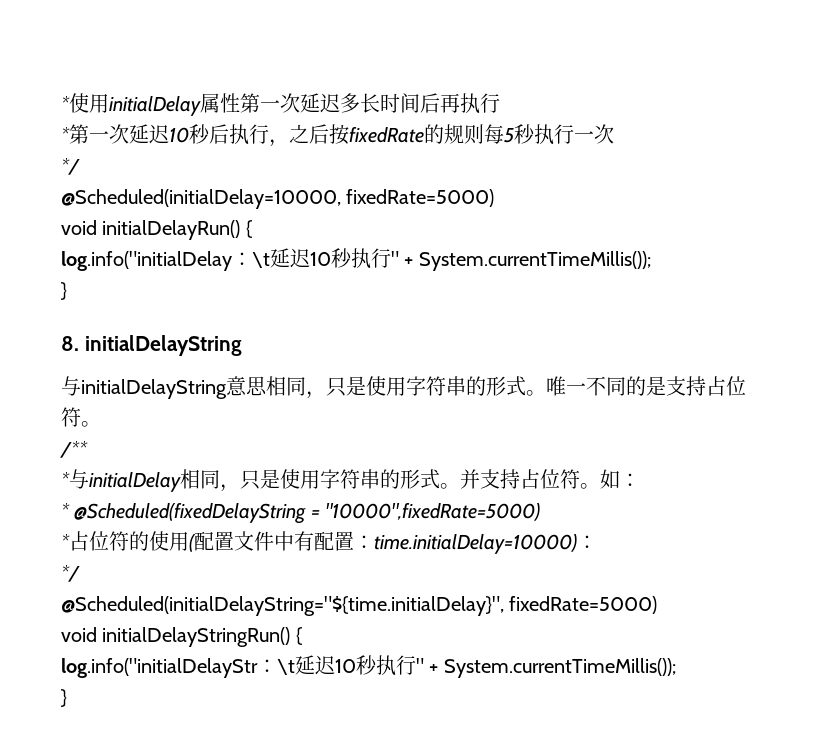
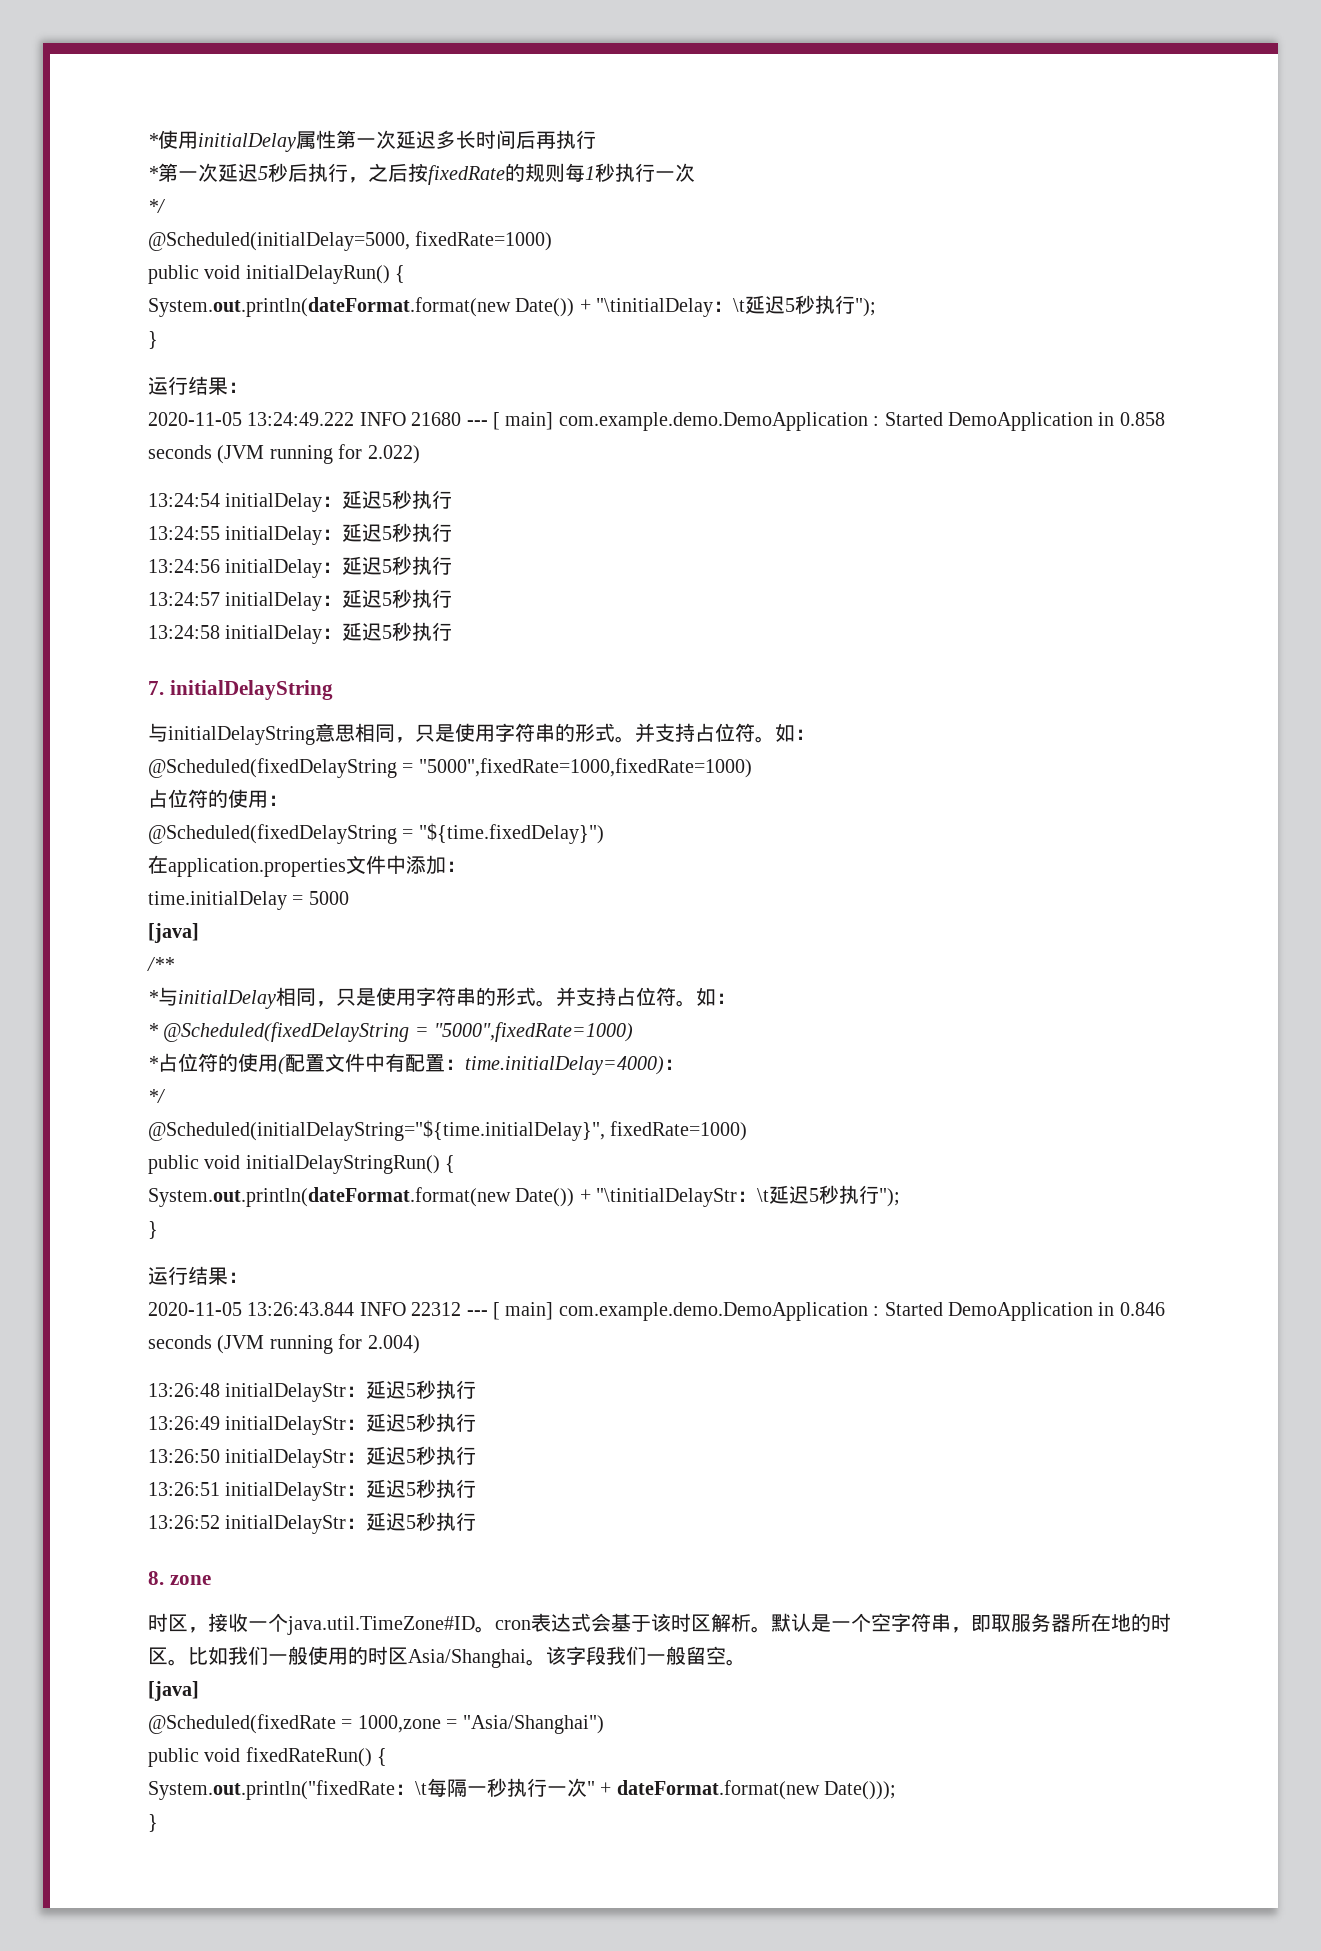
- *第一次延迟10秒后执行，之后按fixedRate的规则每5秒执行一次
+ *第一次延迟5秒后执行，之后按fixedRate的规则每1秒执行一次
- @Scheduled(initialDelay=10000, fixedRate=5000)
- void initialDelayRun() {
+ @Scheduled(initialDelay=5000, fixedRate=1000)
+ public void initialDelayRun() {
- log.info("initialDelay：\t延迟10秒执行" + System.currentTimeMillis());
+ System.out.println(dateFormat.format(new Date()) + "\tinitialDelay：\t延迟5秒执行");
  }
- 8. initialDelayString
+ 运行结果：
+ 2020-11-05 13:24:49.222 INFO 21680 --- [ main] com.example.demo.DemoApplication : Started DemoApplication in 0.858 seconds (JVM running for 2.022)
+ 13:24:54 initialDelay：延迟5秒执行
+ 13:24:55 initialDelay：延迟5秒执行
+ 13:24:56 initialDelay：延迟5秒执行
+ 13:24:57 initialDelay：延迟5秒执行
+ 13:24:58 initialDelay：延迟5秒执行
+ 7. initialDelayString
- 与initialDelayString意思相同，只是使用字符串的形式。唯一不同的是支持占位符。
+ 与initialDelayString意思相同，只是使用字符串的形式。并支持占位符。如：
+ @Scheduled(fixedDelayString = "5000",fixedRate=1000,fixedRate=1000)
+ 占位符的使用：
+ @Scheduled(fixedDelayString = "${time.fixedDelay}")
+ 在application.properties文件中添加：
+ time.initialDelay = 5000
+ [java]
- * @Scheduled(fixedDelayString = "10000",fixedRate=5000)
+ * @Scheduled(fixedDelayString = "5000",fixedRate=1000)
- *占位符的使用(配置文件中有配置：time.initialDelay=10000)：
+ *占位符的使用(配置文件中有配置：time.initialDelay=4000)：
- @Scheduled(initialDelayString="${time.initialDelay}", fixedRate=5000)
- void initialDelayStringRun() {
+ @Scheduled(initialDelayString="${time.initialDelay}", fixedRate=1000)
+ public void initialDelayStringRun() {
- log.info("initialDelayStr：\t延迟10秒执行" + System.currentTimeMillis());
+ System.out.println(dateFormat.format(new Date()) + "\tinitialDelayStr：\t延迟5秒执行");
+ }
+ 运行结果：
+ 2020-11-05 13:26:43.844 INFO 22312 --- [ main] com.example.demo.DemoApplication : Started DemoApplication in 0.846 seconds (JVM running for 2.004)
+ 13:26:48 initialDelayStr：延迟5秒执行
+ 13:26:49 initialDelayStr：延迟5秒执行
+ 13:26:50 initialDelayStr：延迟5秒执行
+ 13:26:51 initialDelayStr：延迟5秒执行
+ 13:26:52 initialDelayStr：延迟5秒执行
+ 8. zone
+ 时区，接收一个java.util.TimeZone#ID。cron表达式会基于该时区解析。默认是一个空字符串，即取服务器所在地的时区。比如我们一般使用的时区Asia/Shanghai。该字段我们一般留空。
+ [java]
+ @Scheduled(fixedRate = 1000,zone = "Asia/Shanghai")
+ public void fixedRateRun() {
+ System.out.println("fixedRate：\t每隔一秒执行一次" + dateFormat.format(new Date()));

